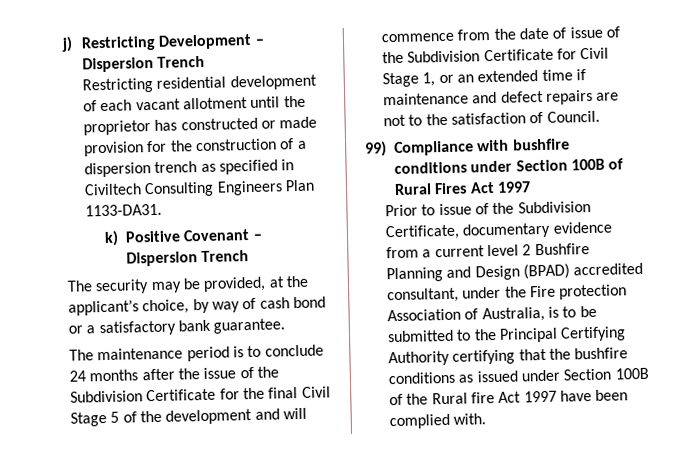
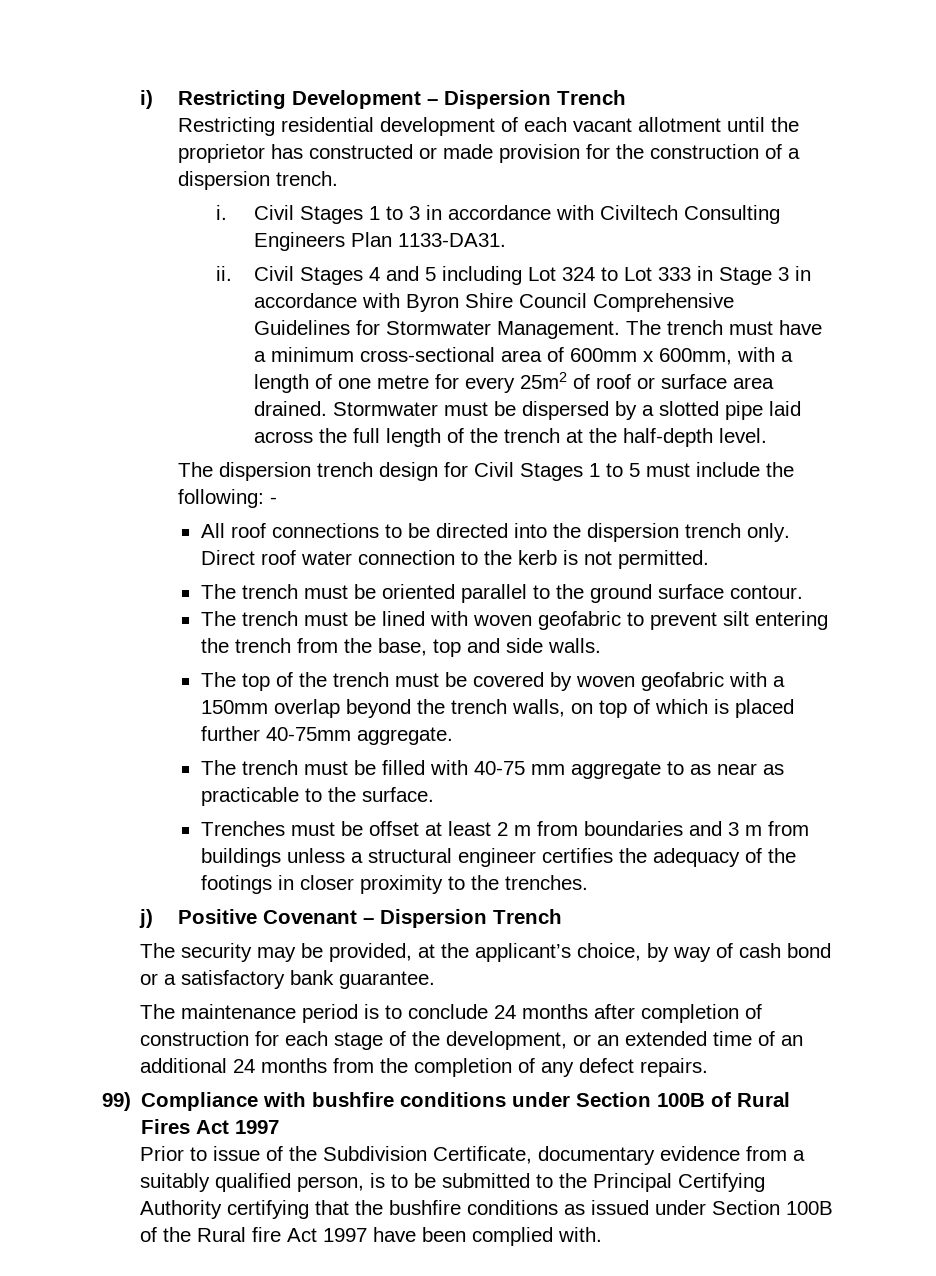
- j) Restricting Development – Dispersion Trench
+ i) Restricting Development – Dispersion Trench
- Restricting residential development of each vacant allotment until the proprietor has constructed or made provision for the construction of a dispersion trench as specified in Civiltech Consulting Engineers Plan 1133-DA31.
+ Restricting residential development of each vacant allotment until the proprietor has constructed or made provision for the construction of a dispersion trench.
+ i. Civil Stages 1 to 3 in accordance with Civiltech Consulting Engineers Plan 1133-DA31.
- k) Positive Covenant – Dispersion Trench
+ ii. Civil Stages 4 and 5 including Lot 324 to Lot 333 in Stage 3 in accordance with Byron Shire Council Comprehensive Guidelines for Stormwater Management. The trench must have a minimum cross-sectional area of 600mm x 600mm, with a length of one metre for every 25m2 of roof or surface area drained. Stormwater must be dispersed by a slotted pipe laid across the full length of the trench at the half-depth level.
+ The dispersion trench design for Civil Stages 1 to 5 must include the following: -
+ All roof connections to be directed into the dispersion trench only. Direct roof water connection to the kerb is not permitted.
+ The trench must be oriented parallel to the ground surface contour.
+ The trench must be lined with woven geofabric to prevent silt entering the trench from the base, top and side walls.
+ The top of the trench must be covered by woven geofabric with a 150mm overlap beyond the trench walls, on top of which is placed further 40-75mm aggregate.
+ The trench must be filled with 40-75 mm aggregate to as near as practicable to the surface.
+ Trenches must be offset at least 2 m from boundaries and 3 m from buildings unless a structural engineer certifies the adequacy of the footings in closer proximity to the trenches.
+ j) Positive Covenant – Dispersion Trench
- The maintenance period is to conclude 24 months after the issue of the Subdivision Certificate for the final Civil Stage 5 of the development and will commence from the date of issue of the Subdivision Certificate for Civil Stage 1, or an extended time if maintenance and defect repairs are not to the satisfaction of Council.
+ The maintenance period is to conclude 24 months after completion of construction for each stage of the development, or an extended time of an additional 24 months from the completion of any defect repairs.
- Prior to issue of the Subdivision Certificate, documentary evidence from a current level 2 Bushfire Planning and Design (BPAD) accredited consultant, under the Fire protection Association of Australia, is to be submitted to the Principal Certifying Authority certifying that the bushfire conditions as issued under Section 100B of the Rural fire Act 1997 have been complied with.
+ Prior to issue of the Subdivision Certificate, documentary evidence from a suitably qualified person, is to be submitted to the Principal Certifying Authority certifying that the bushfire conditions as issued under Section 100B of the Rural fire Act 1997 have been complied with.

